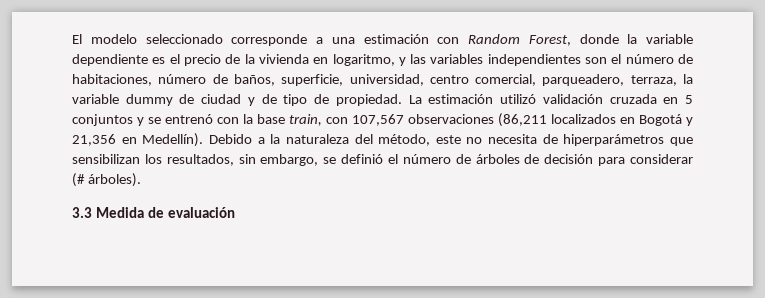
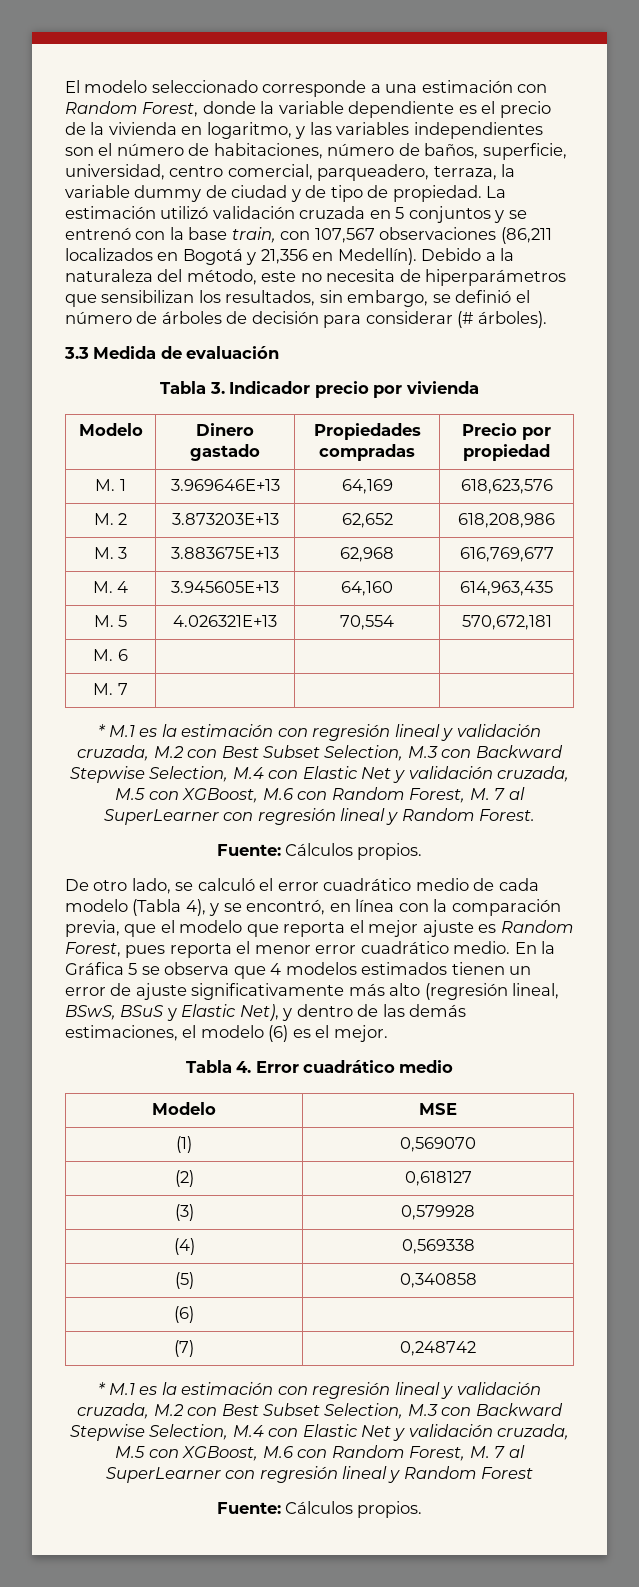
+ Tabla 3. Indicador precio por vivienda
+ Modelo | Dinero gastado | Propiedades compradas | Precio por propiedad
+ M. 1 | 3.969646E+13 | 64,169 | 618,623,576
+ M. 2 | 3.873203E+13 | 62,652 | 618,208,986
+ M. 3 | 3.883675E+13 | 62,968 | 616,769,677
+ M. 4 | 3.945605E+13 | 64,160 | 614,963,435
+ M. 5 | 4.026321E+13 | 70,554 | 570,672,181
+ M. 6 | | |
+ M. 7 | | |
+ * M.1 es la estimación con regresión lineal y validación cruzada, M.2 con Best Subset Selection, M.3 con Backward Stepwise Selection, M.4 con Elastic Net y validación cruzada, M.5 con XGBoost, M.6 con Random Forest, M. 7 al SuperLearner con regresión lineal y Random Forest.
+ Fuente: Cálculos propios.
+ De otro lado, se calculó el error cuadrático medio de cada modelo (Tabla 4), y se encontró, en línea con la comparación previa, que el modelo que reporta el mejor ajuste es Random Forest, pues reporta el menor error cuadrático medio. En la Gráfica 5 se observa que 4 modelos estimados tienen un error de ajuste significativamente más alto (regresión lineal, BSwS, BSuS y Elastic Net), y dentro de las demás estimaciones, el modelo (6) es el mejor.
+ Tabla 4. Error cuadrático medio
+ Modelo | MSE
+ (1) | 0,569070
+ (2) | 0,618127
+ (3) | 0,579928
+ (4) | 0,569338
+ (5) | 0,340858
+ (6) |
+ (7) | 0,248742
+ * M.1 es la estimación con regresión lineal y validación cruzada, M.2 con Best Subset Selection, M.3 con Backward Stepwise Selection, M.4 con Elastic Net y validación cruzada, M.5 con XGBoost, M.6 con Random Forest, M. 7 al SuperLearner con regresión lineal y Random Forest
+ Fuente: Cálculos propios.

